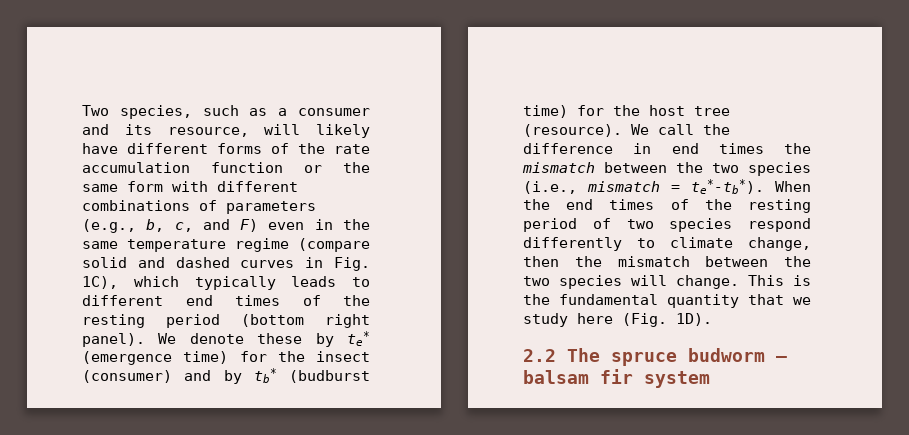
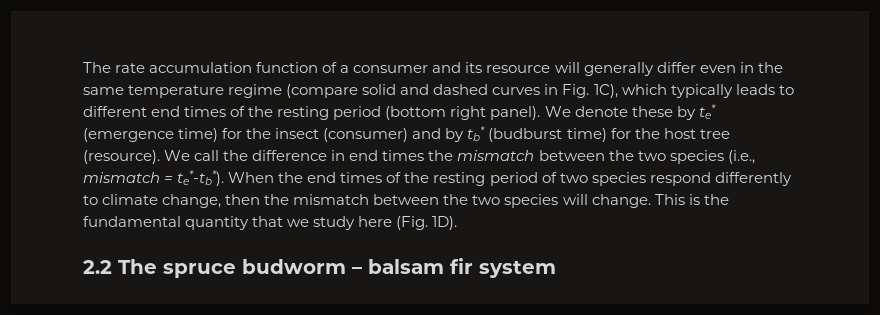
- Two species, such as a consumer and its resource, will likely have different forms of the rate accumulation function or the same form with different combinations of parameters (e.g., b, c, and F) even in the same temperature regime (compare solid and dashed curves in Fig. 1C), which typically leads to different end times of the resting period (bottom right panel).
+ The rate accumulation function of a consumer and its resource will generally differ even in the same temperature regime (compare solid and dashed curves in Fig. 1C), which typically leads to different end times of the resting period (bottom right panel).

